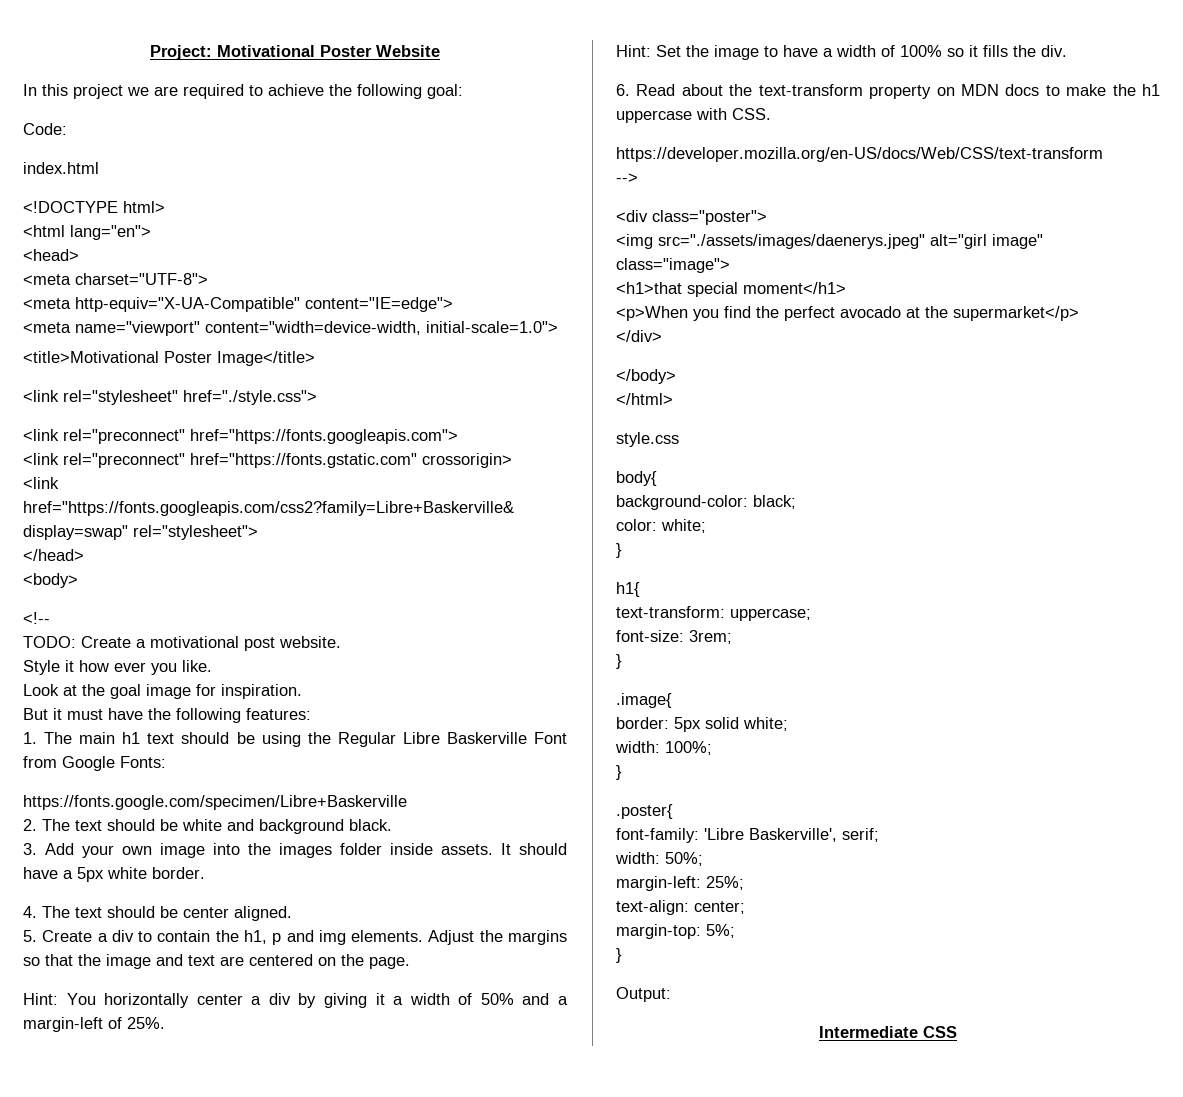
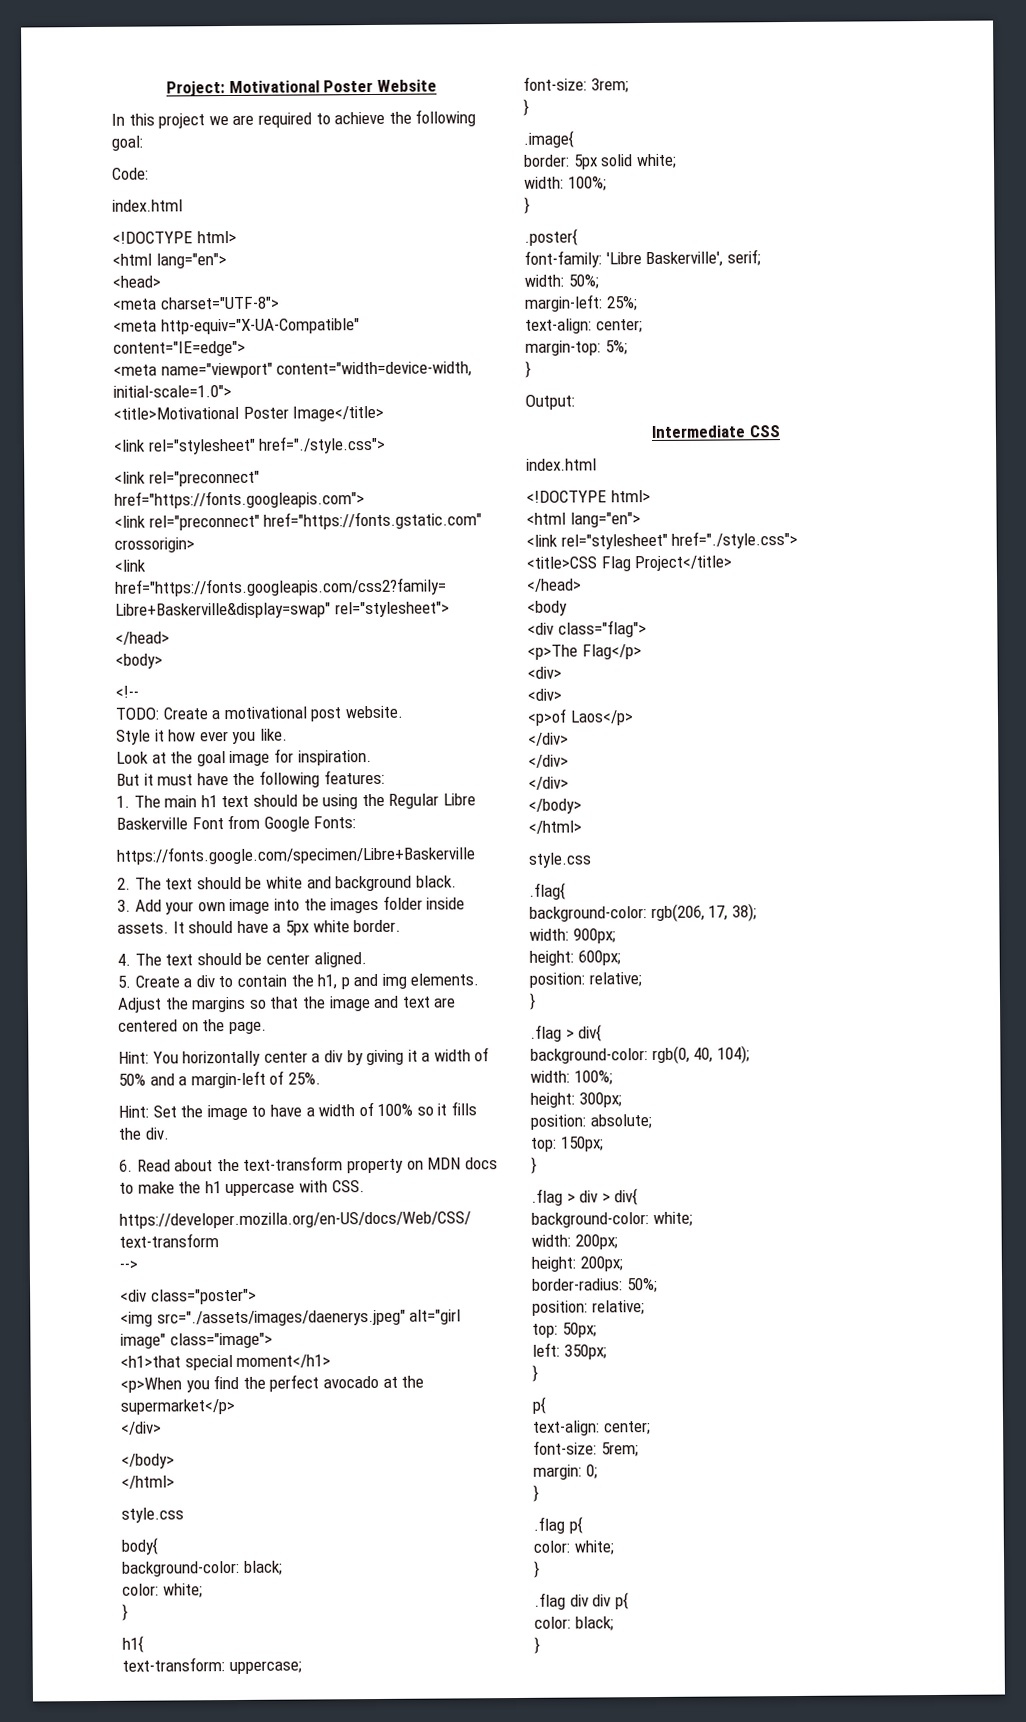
  Intermediate CSS
+ index.html
+ <!DOCTYPE html>
+ <html lang="en">
+ <link rel="stylesheet" href="./style.css">
+ <title>CSS Flag Project</title>
+ </head>
+ <body
+ <div class="flag">
+ <p>The Flag</p>
+ <div>
+ <div>
+ <p>of Laos</p>
+ </div>
+ </div>
+ </div>
+ </body>
+ </html>
+ style.css
+ .flag{
+ background-color: rgb(206, 17, 38);
+ width: 900px;
+ height: 600px;
+ position: relative;
+ }
+ .flag > div{
+ background-color: rgb(0, 40, 104);
+ width: 100%;
+ height: 300px;
+ position: absolute;
+ top: 150px;
+ }
+ .flag > div > div{
+ background-color: white;
+ width: 200px;
+ height: 200px;
+ border-radius: 50%;
+ position: relative;
+ top: 50px;
+ left: 350px;
+ }
+ p{
+ text-align: center;
+ font-size: 5rem;
+ margin: 0;
+ }
+ .flag p{
+ color: white;
+ }
+ .flag div div p{
+ color: black;
+ }

